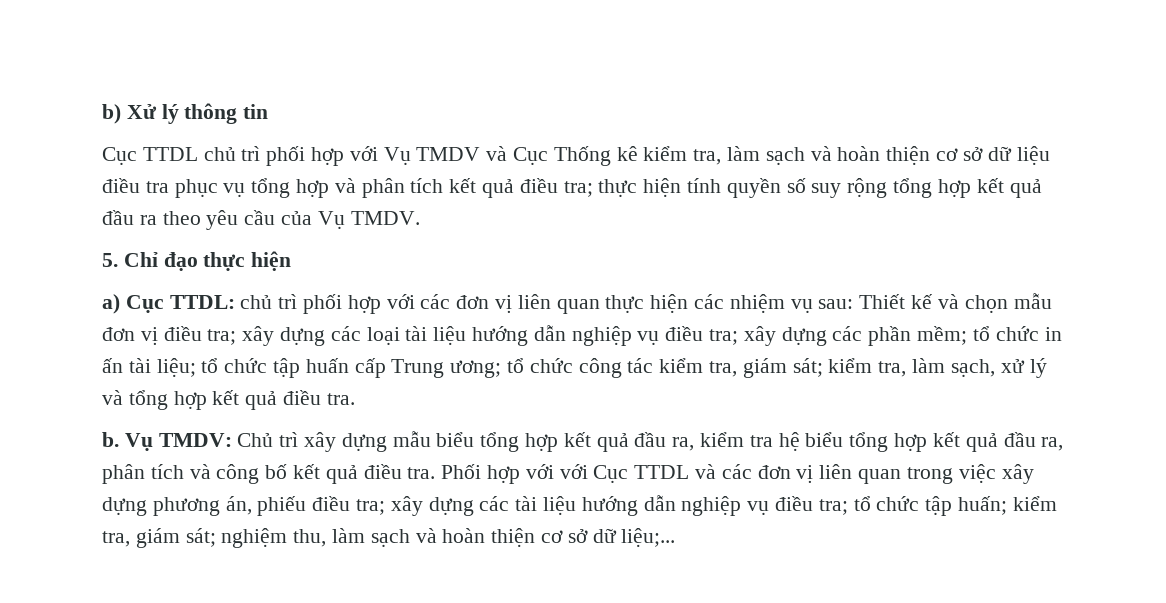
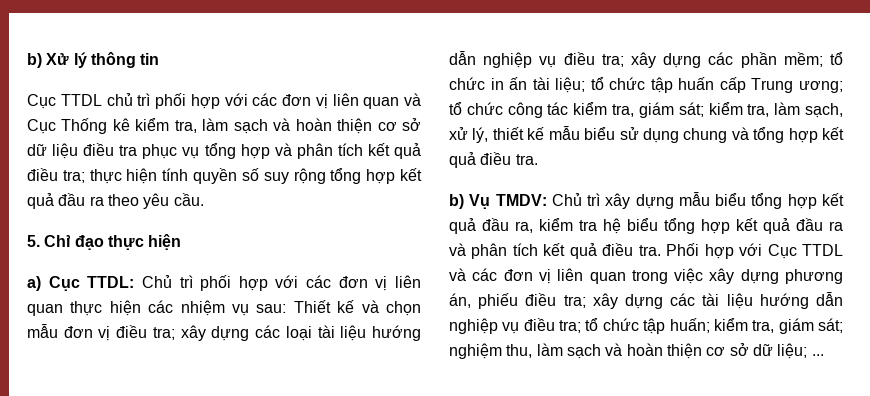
- Cục TTDL chủ trì phối hợp với Vụ TMDV và Cục Thống kê kiểm tra, làm sạch và hoàn thiện cơ sở dữ liệu điều tra phục vụ tổng hợp và phân tích kết quả điều tra; thực hiện tính quyền số suy rộng tổng hợp kết quả đầu ra theo yêu cầu của Vụ TMDV.
+ Cục TTDL chủ trì phối hợp với các đơn vị liên quan và Cục Thống kê kiểm tra, làm sạch và hoàn thiện cơ sở dữ liệu điều tra phục vụ tổng hợp và phân tích kết quả điều tra; thực hiện tính quyền số suy rộng tổng hợp kết quả đầu ra theo yêu cầu.
- chủ trì phối hợp với các đơn vị liên quan thực hiện các nhiệm vụ sau:
+ Chủ trì phối hợp với các đơn vị liên quan thực hiện các nhiệm vụ sau:
- kiểm tra, làm sạch, xử lý và tổng hợp kết quả điều tra.
+ kiểm tra, làm sạch, xử lý, thiết kế mẫu biểu sử dụng chung và tổng hợp kết quả điều tra.
- b. Vụ TMDV: Chủ trì xây dựng mẫu biểu tổng hợp kết quả đầu ra, kiểm tra hệ biểu tổng hợp kết quả đầu ra, phân tích và công bố kết quả điều tra.
+ b) Vụ TMDV: Chủ trì xây dựng mẫu biểu tổng hợp kết quả đầu ra, kiểm tra hệ biểu tổng hợp kết quả đầu ra và phân tích kết quả điều tra.
- Phối hợp với với Cục TTDL và các đơn vị liên quan trong việc xây dựng phương án, phiếu điều tra; xây dựng các tài liệu hướng dẫn nghiệp vụ điều tra; tổ chức tập huấn; kiểm tra, giám sát; nghiệm thu, làm sạch và hoàn thiện cơ sở dữ liệu;...
+ Phối hợp với Cục TTDL và các đơn vị liên quan trong việc xây dựng phương án, phiếu điều tra; xây dựng các tài liệu hướng dẫn nghiệp vụ điều tra; tổ chức tập huấn; kiểm tra, giám sát; nghiệm thu, làm sạch và hoàn thiện cơ sở dữ liệu; ...

